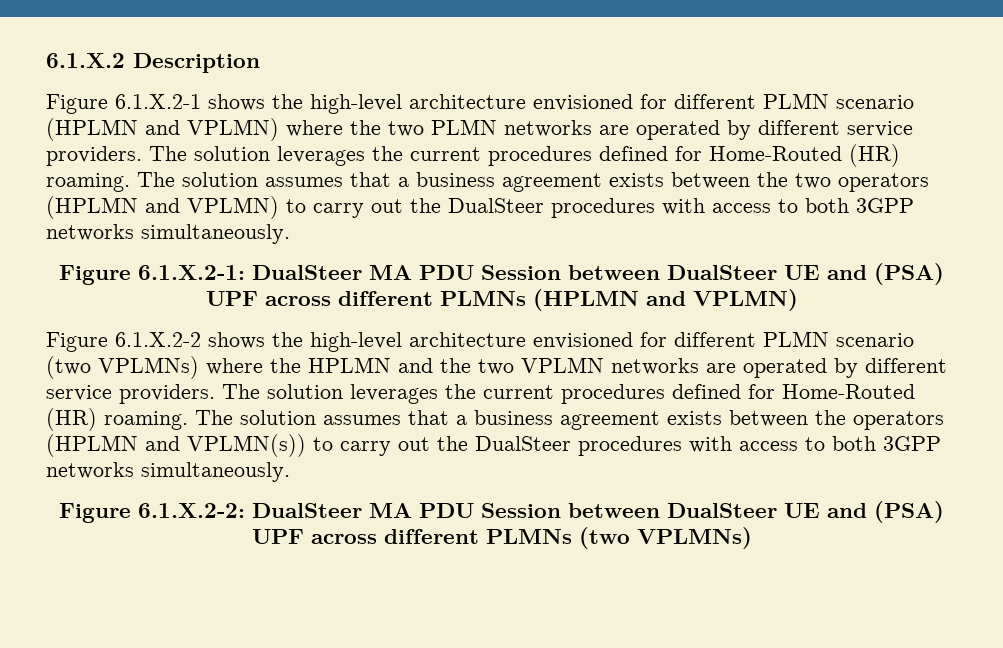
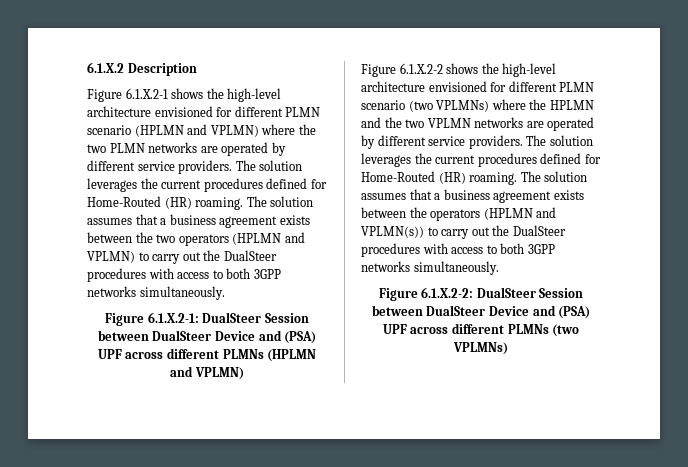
- Figure 6.1.X.2-1: DualSteer MA PDU Session between DualSteer UE and (PSA) UPF across different PLMNs (HPLMN and VPLMN)
+ Figure 6.1.X.2-1: DualSteer Session between DualSteer Device and (PSA) UPF across different PLMNs (HPLMN and VPLMN)
- Figure 6.1.X.2-2: DualSteer MA PDU Session between DualSteer UE and (PSA) UPF across different PLMNs (two VPLMNs)
+ Figure 6.1.X.2-2: DualSteer Session between DualSteer Device and (PSA) UPF across different PLMNs (two VPLMNs)

